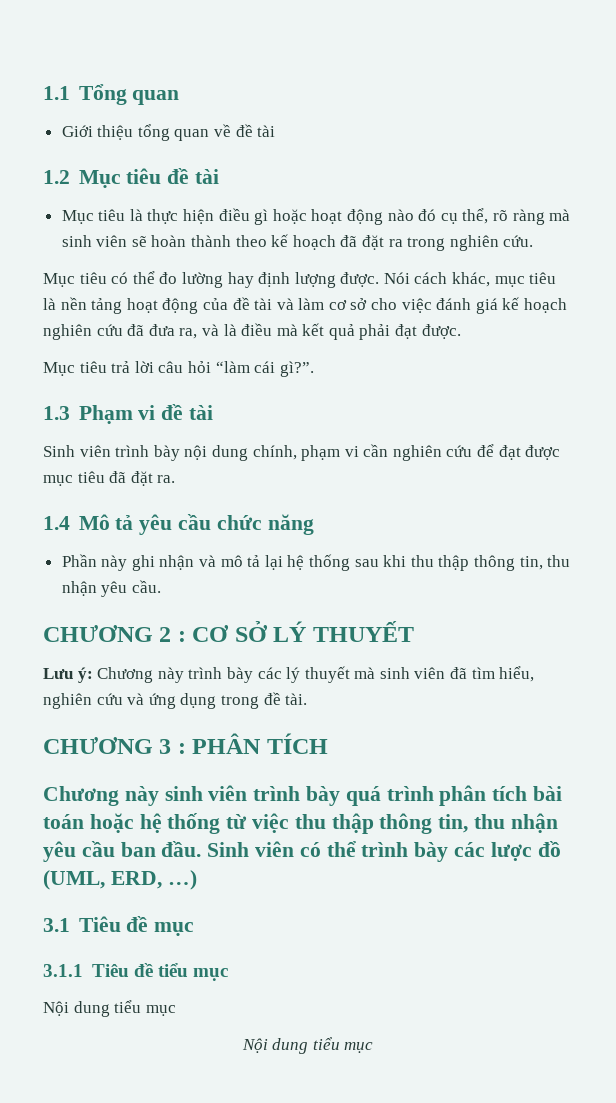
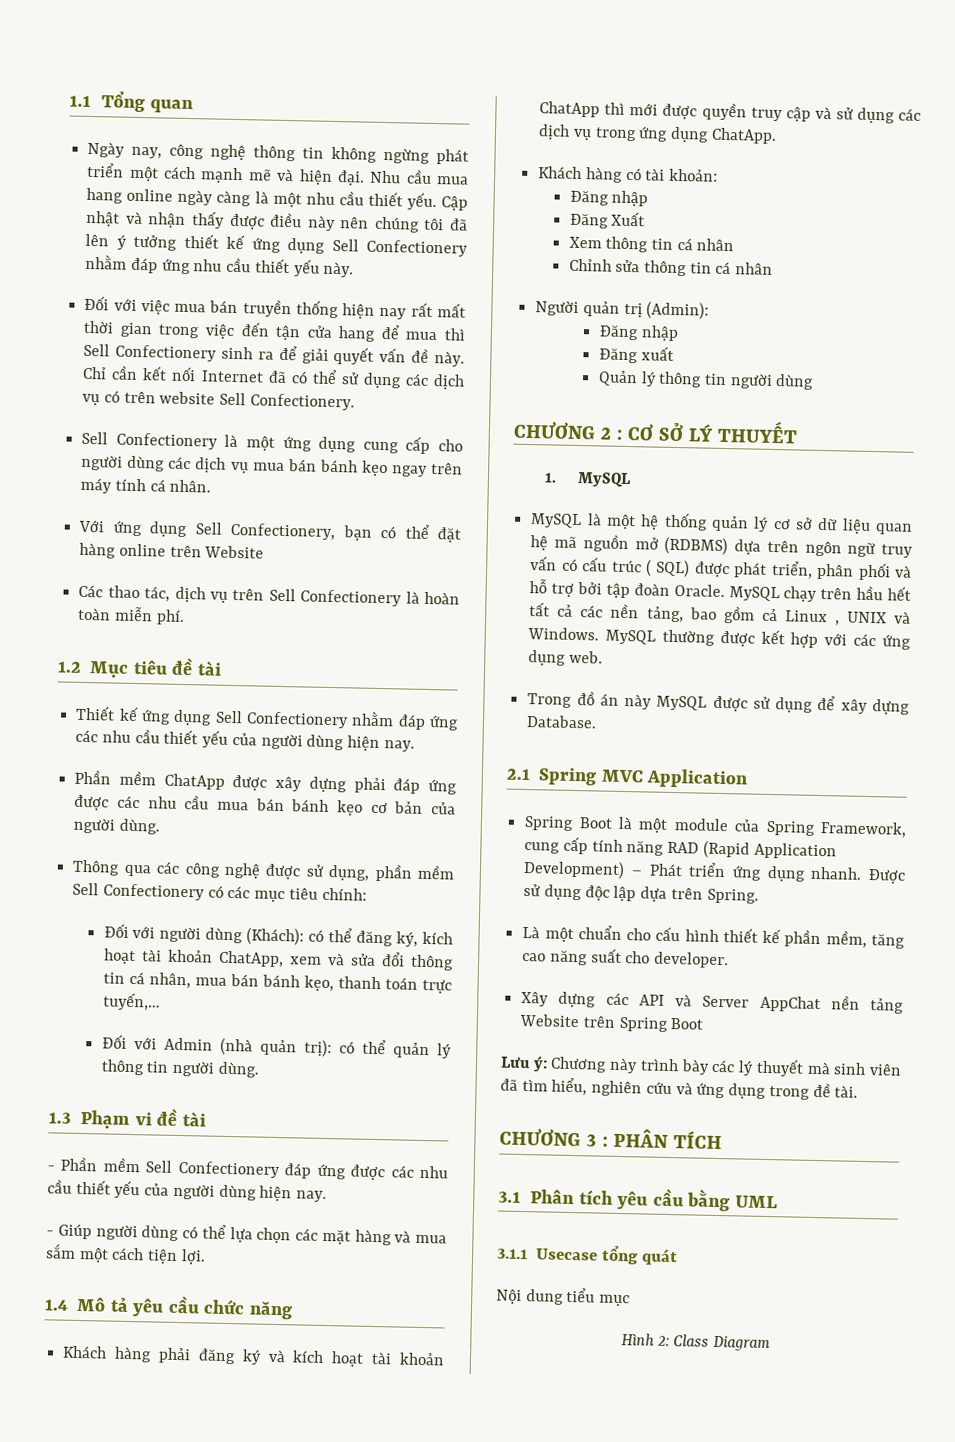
- Giới thiệu tổng quan về đề tài
+ Ngày nay, công nghệ thông tin không ngừng phát triển một cách mạnh mẽ và hiện đại. Nhu cầu mua hang online ngày càng là một nhu cầu thiết yếu. Cập nhật và nhận thấy được điều này nên chúng tôi đã lên ý tưởng thiết kế ứng dụng Sell Confectionery nhằm đáp ứng nhu cầu thiết yếu này.
+ Đối với việc mua bán truyền thống hiện nay rất mất thời gian trong việc đến tận cửa hang để mua thì Sell Confectionery sinh ra để giải quyết vấn đề này. Chỉ cần kết nối Internet đã có thể sử dụng các dịch vụ có trên website Sell Confectionery.
+ Sell Confectionery là một ứng dụng cung cấp cho người dùng các dịch vụ mua bán bánh kẹo ngay trên máy tính cá nhân.
+ Với ứng dụng Sell Confectionery, bạn có thể đặt hàng online trên Website
+ Các thao tác, dịch vụ trên Sell Confectionery là hoàn toàn miễn phí.
- Mục tiêu là thực hiện điều gì hoặc hoạt động nào đó cụ thể, rõ ràng mà sinh viên sẽ hoàn thành theo kế hoạch đã đặt ra trong nghiên cứu.
- Mục tiêu có thể đo lường hay định lượng được. Nói cách khác, mục tiêu là nền tảng hoạt động của đề tài và làm cơ sở cho việc đánh giá kế hoạch nghiên cứu đã đưa ra, và là điều mà kết quả phải đạt được.
- Mục tiêu trả lời câu hỏi “làm cái gì?”.
+ Thiết kế ứng dụng Sell Confectionery nhằm đáp ứng các nhu cầu thiết yếu của người dùng hiện nay.
+ Phần mềm ChatApp được xây dựng phải đáp ứng được các nhu cầu mua bán bánh kẹo cơ bản của người dùng.
+ Thông qua các công nghệ được sử dụng, phần mềm Sell Confectionery có các mục tiêu chính:
+ Đối với người dùng (Khách): có thể đăng ký, kích hoạt tài khoản ChatApp, xem và sửa đổi thông tin cá nhân, mua bán bánh kẹo, thanh toán trực tuyến,…
+ Đối với Admin (nhà quản trị): có thể quản lý thông tin người dùng.
- Sinh viên trình bày nội dung chính, phạm vi cần nghiên cứu để đạt được mục tiêu đã đặt ra.
+ - Phần mềm Sell Confectionery đáp ứng được các nhu cầu thiết yếu của người dùng hiện nay.
+ - Giúp người dùng có thể lựa chọn các mặt hàng và mua sắm một cách tiện lợi.
- Phần này ghi nhận và mô tả lại hệ thống sau khi thu thập thông tin, thu nhận yêu cầu.
+ Khách hàng phải đăng ký và kích hoạt tài khoản ChatApp thì mới được quyền truy cập và sử dụng các dịch vụ trong ứng dụng ChatApp.
+ Khách hàng có tài khoản:
+ Đăng nhập
+ Đăng Xuất
+ Xem thông tin cá nhân
+ Chỉnh sửa thông tin cá nhân
+ Người quản trị (Admin):
+ Đăng nhập
+ Đăng xuất
+ Quản lý thông tin người dùng
+ 1. MySQL
+ MySQL là một hệ thống quản lý cơ sở dữ liệu quan hệ mã nguồn mở (RDBMS) dựa trên ngôn ngữ truy vấn có cấu trúc ( SQL) được phát triển, phân phối và hỗ trợ bởi tập đoàn Oracle. MySQL chạy trên hầu hết tất cả các nền tảng, bao gồm cả Linux , UNIX và Windows. MySQL thường được kết hợp với các ứng dụng web.
+ Trong đồ án này MySQL được sử dụng để xây dựng Database.
+ 2.1 Spring MVC Application
+ Spring Boot là một module của Spring Framework, cung cấp tính năng RAD (Rapid Application Development) – Phát triển ứng dụng nhanh. Được sử dụng độc lập dựa trên Spring.
+ Là một chuẩn cho cấu hình thiết kế phần mềm, tăng cao năng suất cho developer.
+ Xây dựng các API và Server AppChat nền tảng Website trên Spring Boot
- Chương này sinh viên trình bày quá trình phân tích bài toán hoặc hệ thống từ việc thu thập thông tin, thu nhận yêu cầu ban đầu. Sinh viên có thể trình bày các lược đồ (UML, ERD, …)
- 3.1 Tiêu đề mục
- 3.1.1 Tiêu đề tiểu mục
+ 3.1 Phân tích yêu cầu bằng UML
+ 3.1.1 Usecase tổng quát
  Nội dung tiểu mục
- Nội dung tiểu mục
+ Hình 2: Class Diagram

